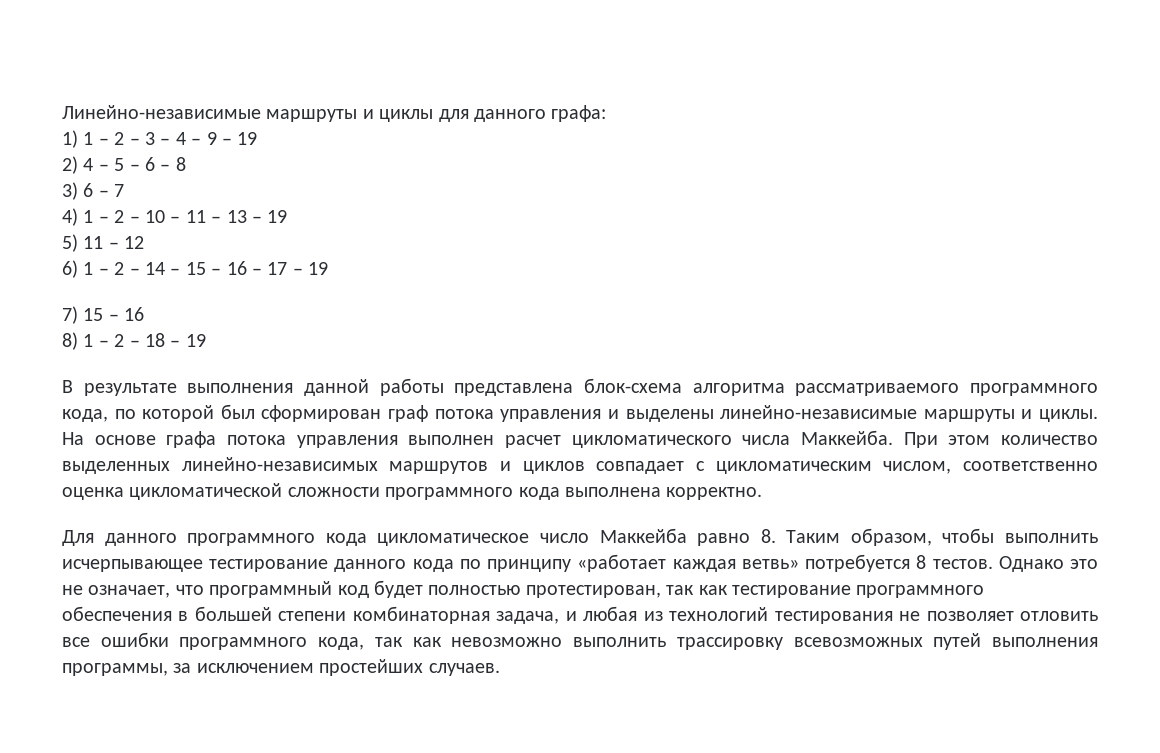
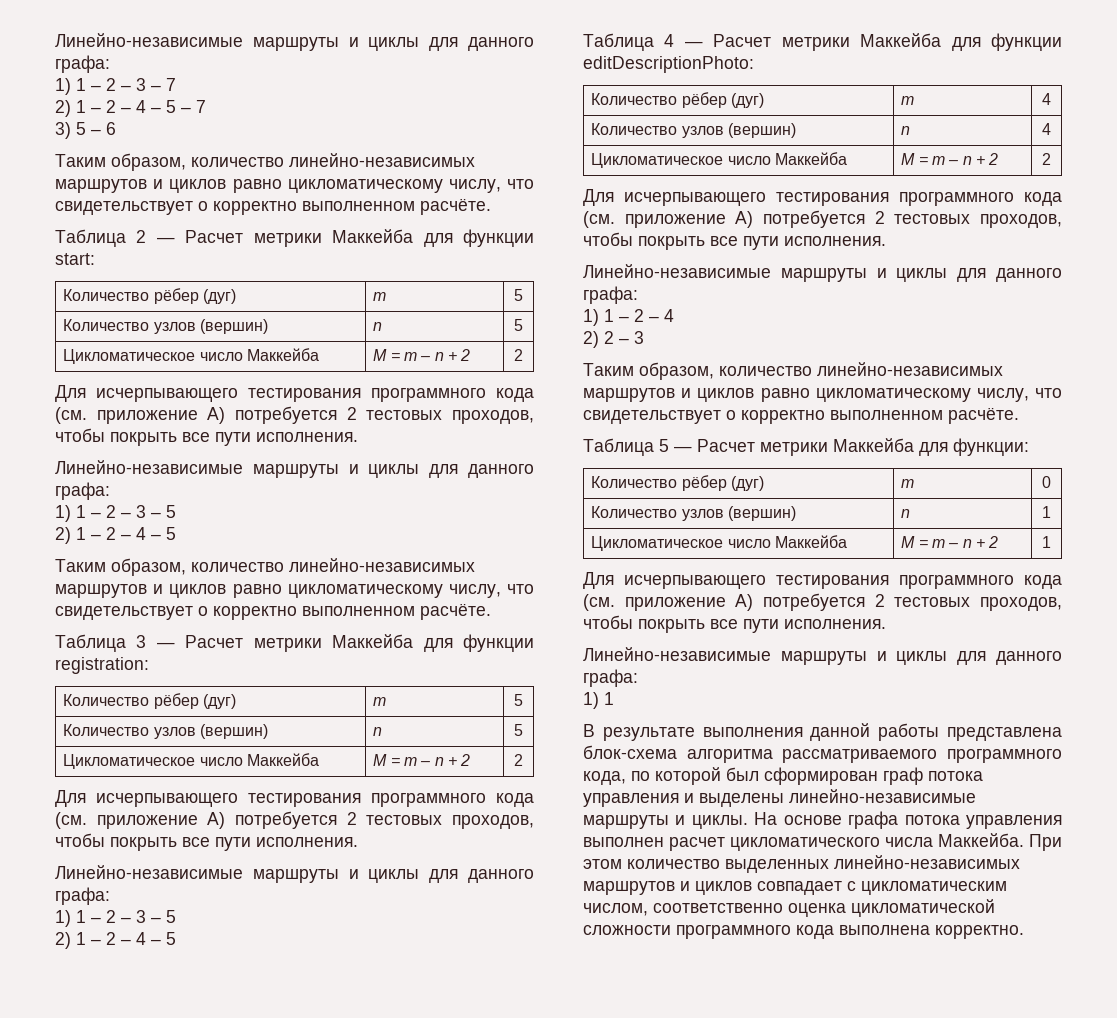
- 1) 1 – 2 – 3 – 4 – 9 – 19
- 2) 4 – 5 – 6 – 8
+ 1) 1 – 2 – 3 – 7
+ 2) 1 – 2 – 4 – 5 – 7
- 3) 6 – 7
- 4) 1 – 2 – 10 – 11 – 13 – 19
- 5) 11 – 12
- 6) 1 – 2 – 14 – 15 – 16 – 17 – 19
- 7) 15 – 16
- 8) 1 – 2 – 18 – 19
+ 3) 5 – 6
+ Таким образом, количество линейно-независимых маршрутов и циклов равно цикломатическому числу, что свидетельствует о корректно выполненном расчёте.
+ Таблица 2 — Расчет метрики Маккейба для функции start:
+ Количество рёбер (дуг) | m | 5
+ Количество узлов (вершин) | n | 5
+ Цикломатическое число Маккейба | M = m – n + 2 | 2
+ Для исчерпывающего тестирования программного кода (см. приложение А) потребуется 2 тестовых проходов, чтобы покрыть все пути исполнения.
+ Линейно-независимые маршруты и циклы для данного графа:
+ 1) 1 – 2 – 3 – 5
+ 2) 1 – 2 – 4 – 5
+ Таким образом, количество линейно-независимых маршрутов и циклов равно цикломатическому числу, что свидетельствует о корректно выполненном расчёте.
+ Таблица 3 — Расчет метрики Маккейба для функции registration:
+ Количество рёбер (дуг) | m | 5
+ Количество узлов (вершин) | n | 5
+ Цикломатическое число Маккейба | M = m – n + 2 | 2
+ Для исчерпывающего тестирования программного кода (см. приложение А) потребуется 2 тестовых проходов, чтобы покрыть все пути исполнения.
+ Линейно-независимые маршруты и циклы для данного графа:
+ 1) 1 – 2 – 3 – 5
+ 2) 1 – 2 – 4 – 5
+ Таблица 4 — Расчет метрики Маккейба для функции editDescriptionPhoto:
+ Количество рёбер (дуг) | m | 4
+ Количество узлов (вершин) | n | 4
+ Цикломатическое число Маккейба | M = m – n + 2 | 2
+ Для исчерпывающего тестирования программного кода (см. приложение А) потребуется 2 тестовых проходов, чтобы покрыть все пути исполнения.
+ Линейно-независимые маршруты и циклы для данного графа:
+ 1) 1 – 2 – 4
+ 2) 2 – 3
+ Таким образом, количество линейно-независимых маршрутов и циклов равно цикломатическому числу, что свидетельствует о корректно выполненном расчёте.
+ Таблица 5 — Расчет метрики Маккейба для функции:
+ Количество рёбер (дуг) | m | 0
+ Количество узлов (вершин) | n | 1
+ Цикломатическое число Маккейба | M = m – n + 2 | 1
+ Для исчерпывающего тестирования программного кода (см. приложение А) потребуется 2 тестовых проходов, чтобы покрыть все пути исполнения.
+ Линейно-независимые маршруты и циклы для данного графа:
+ 1) 1
- Для данного программного кода цикломатическое число Маккейба равно 8. Таким образом, чтобы выполнить исчерпывающее тестирование данного кода по принципу «работает каждая ветвь» потребуется 8 тестов. Однако это не означает, что программный код будет полностью протестирован, так как тестирование программного обеспечения в большей степени комбинаторная задача, и любая из технологий тестирования не позволяет отловить все ошибки программного кода, так как невозможно выполнить трассировку всевозможных путей выполнения программы, за исключением простейших случаев.

